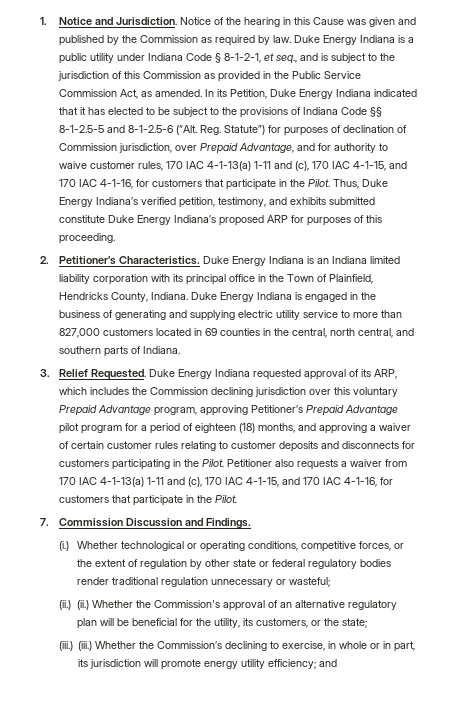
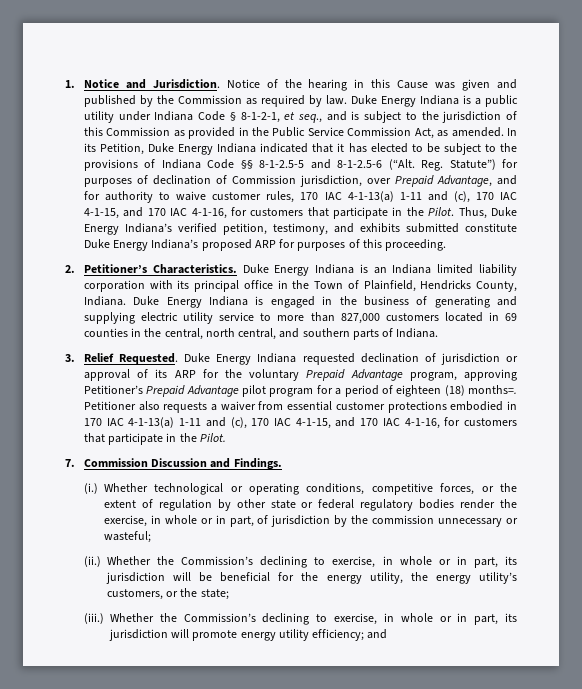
- Duke Energy Indiana requested approval of its ARP, which includes the Commission declining jurisdiction over this voluntary Prepaid Advantage program, approving Petitioner’s Prepaid Advantage pilot program for a period of eighteen (18) months, and approving a waiver of certain customer rules relating to customer deposits and disconnects for customers participating in the Pilot.
+ Duke Energy Indiana requested declination of jurisdiction or approval of its ARP for the voluntary Prepaid Advantage program, approving Petitioner’s Prepaid Advantage pilot program for a period of eighteen (18) months=.
- Petitioner also requests a waiver from 170 IAC 4-1-13(a) 1-11 and (c), 170 IAC 4-1-15, and 170 IAC 4-1-16, for customers that participate in the Pilot.
+ Petitioner also requests a waiver from essential customer protections embodied in 170 IAC 4-1-13(a) 1-11 and (c), 170 IAC 4-1-15, and 170 IAC 4-1-16, for customers that participate in the Pilot.
- Whether technological or operating conditions, competitive forces, or the extent of regulation by other state or federal regulatory bodies render traditional regulation unnecessary or wasteful;
+ Whether technological or operating conditions, competitive forces, or the extent of regulation by other state or federal regulatory bodies render the exercise, in whole or in part, of jurisdiction by the commission unnecessary or wasteful;
- (ii.) Whether the Commission's approval of an alternative regulatory plan will be beneficial for the utility, its customers, or the state;
+ Whether the Commission’s declining to exercise, in whole or in part, its jurisdiction will be beneficial for the energy utility, the energy utility’s customers, or the state;
- (iii.) (iii.)
+ (iii.)

